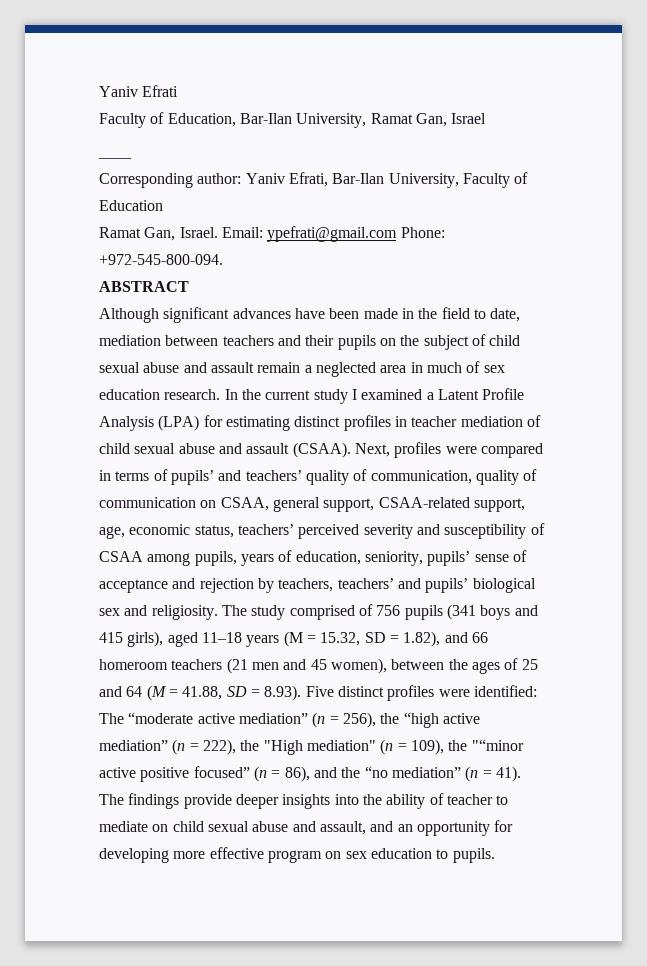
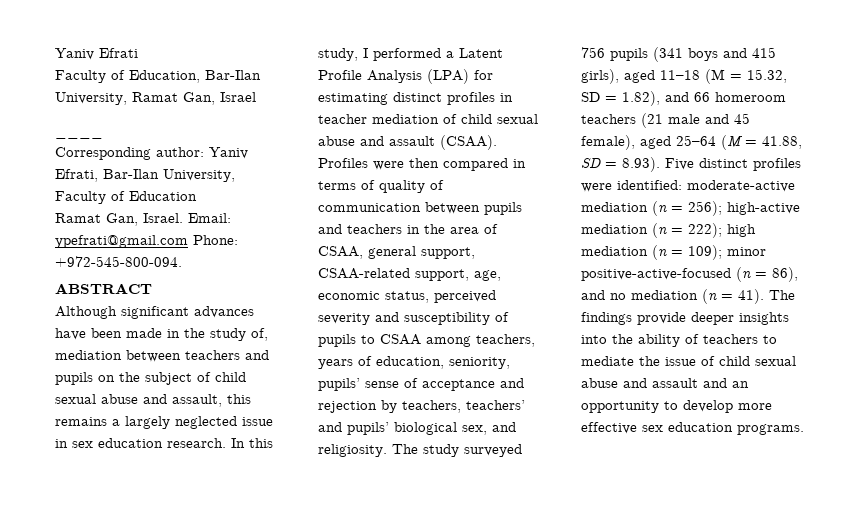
- Although significant advances have been made in the field to date, mediation between teachers and their pupils on the subject of child sexual abuse and assault remain a neglected area in much of sex education research. In the current study I examined a Latent Profile Analysis (LPA) for estimating distinct profiles in teacher mediation of child sexual abuse and assault (CSAA).
+ Although significant advances have been made in the study of, mediation between teachers and pupils on the subject of child sexual abuse and assault, this remains a largely neglected issue in sex education research. In this study, I performed a Latent Profile Analysis (LPA) for estimating distinct profiles in teacher mediation of child sexual abuse and assault (CSAA).
- Next, profiles were compared in terms of pupils’ and teachers’ quality of communication, quality of communication on CSAA, general support, CSAA-related support, age, economic status, teachers’ perceived severity and susceptibility of CSAA among pupils, years of education, seniority, pupils’ sense of acceptance and rejection by teachers, teachers’ and pupils’ biological sex and religiosity.
+ Profiles were then compared in terms of quality of communication between pupils and teachers in the area of CSAA, general support, CSAA-related support, age, economic status, perceived severity and susceptibility of pupils to CSAA among teachers, years of education, seniority, pupils’ sense of acceptance and rejection by teachers, teachers’ and pupils’ biological sex, and religiosity.
- The study comprised of 756 pupils (341 boys and 415 girls), aged 11–18 years (M = 15.32, SD = 1.82), and 66 homeroom teachers (21 men and 45 women), between the ages of 25 and 64 (M = 41.88, SD = 8.93). Five distinct profiles were identified: The “moderate active mediation” (n = 256), the “high active mediation” (n = 222), the "High mediation" (n = 109), the "“minor active positive focused” (n = 86), and the “no mediation” (n = 41).
+ The study surveyed 756 pupils (341 boys and 415 girls), aged 11–18 (M = 15.32, SD = 1.82), and 66 homeroom teachers (21 male and 45 female), aged 25–64 (M = 41.88, SD = 8.93). Five distinct profiles were identified: moderate-active mediation (n = 256); high-active mediation (n = 222); high mediation (n = 109); minor positive-active-focused (n = 86), and no mediation (n = 41).
- The findings provide deeper insights into the ability of teacher to mediate on child sexual abuse and assault, and an opportunity for developing more effective program on sex education to pupils.
+ The findings provide deeper insights into the ability of teachers to mediate the issue of child sexual abuse and assault and an opportunity to develop more effective sex education programs.

